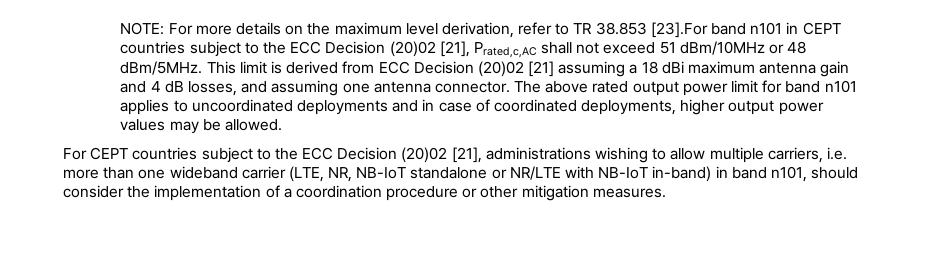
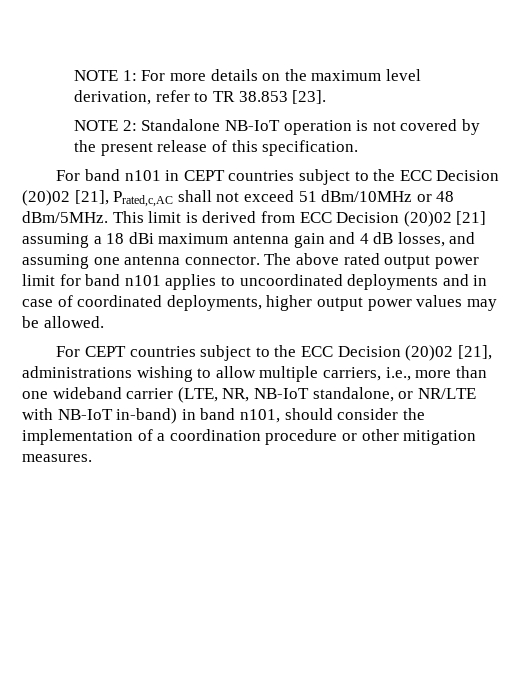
- NOTE: For more details on the maximum level derivation, refer to TR 38.853 [23].For band n101 in CEPT countries subject to the ECC Decision (20)02 [21], Prated,c,AC shall not exceed 51 dBm/10MHz or 48 dBm/5MHz.
+ NOTE 1: For more details on the maximum level derivation, refer to TR 38.853 [23].
+ NOTE 2: Standalone NB-IoT operation is not covered by the present release of this specification.
+ For band n101 in CEPT countries subject to the ECC Decision (20)02 [21], Prated,c,AC shall not exceed 51 dBm/10MHz or 48 dBm/5MHz.
- For CEPT countries subject to the ECC Decision (20)02 [21], administrations wishing to allow multiple carriers, i.e. more than one wideband carrier (LTE, NR, NB-IoT standalone or NR/LTE with NB-IoT in-band) in band n101, should consider the implementation of a coordination procedure or other mitigation measures.
+ For CEPT countries subject to the ECC Decision (20)02 [21], administrations wishing to allow multiple carriers, i.e., more than one wideband carrier (LTE, NR, NB-IoT standalone, or NR/LTE with NB-IoT in-band) in band n101, should consider the implementation of a coordination procedure or other mitigation measures.

